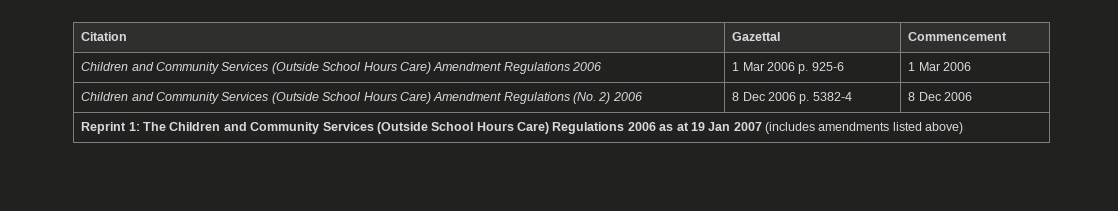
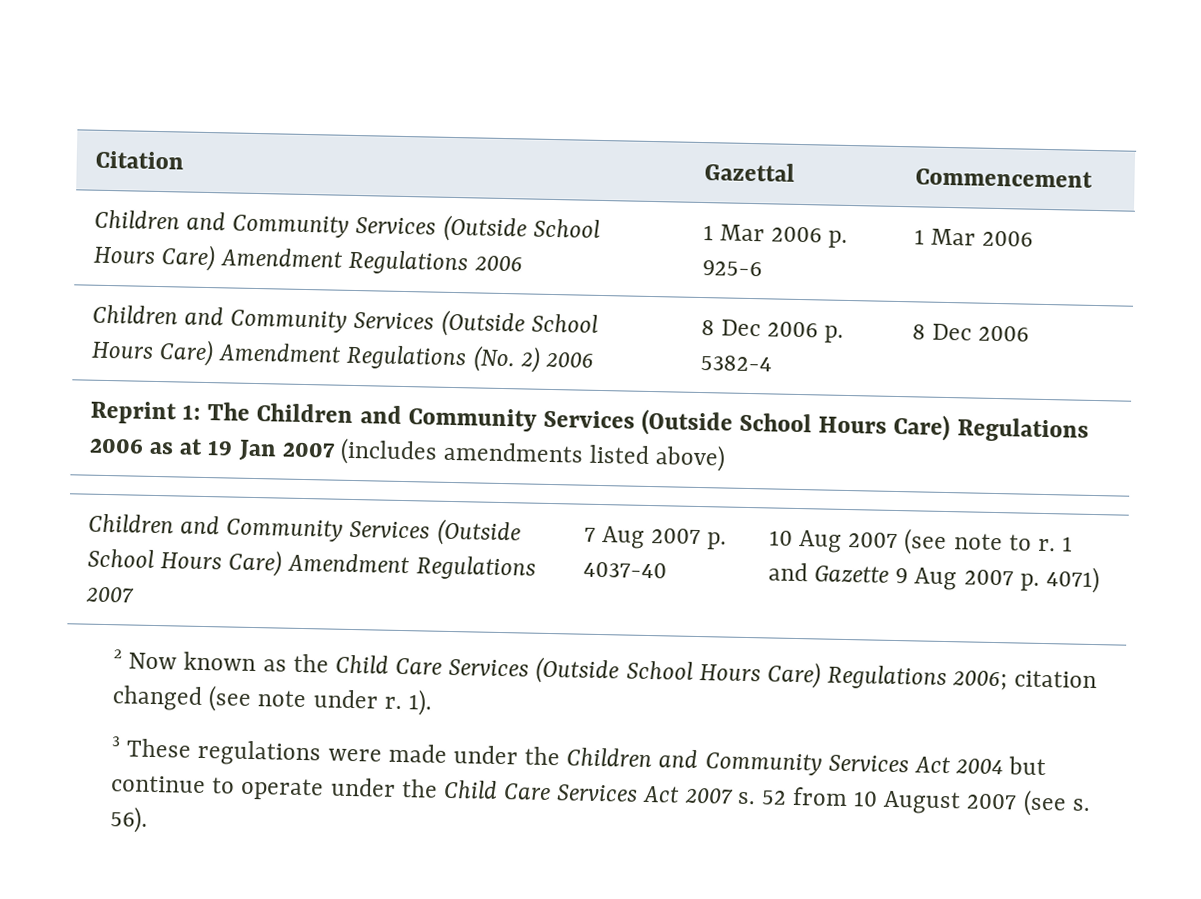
+ Children and Community Services (Outside School Hours Care) Amendment Regulations 2007 | 7 Aug 2007 p. 4037-40 | 10 Aug 2007 (see note to r. 1 and Gazette 9 Aug 2007 p. 4071)
+ 2 Now known as the Child Care Services (Outside School Hours Care) Regulations 2006; citation changed (see note under r. 1).
+ 3 These regulations were made under the Children and Community Services Act 2004 but continue to operate under the Child Care Services Act 2007 s. 52 from 10 August 2007 (see s. 56).

